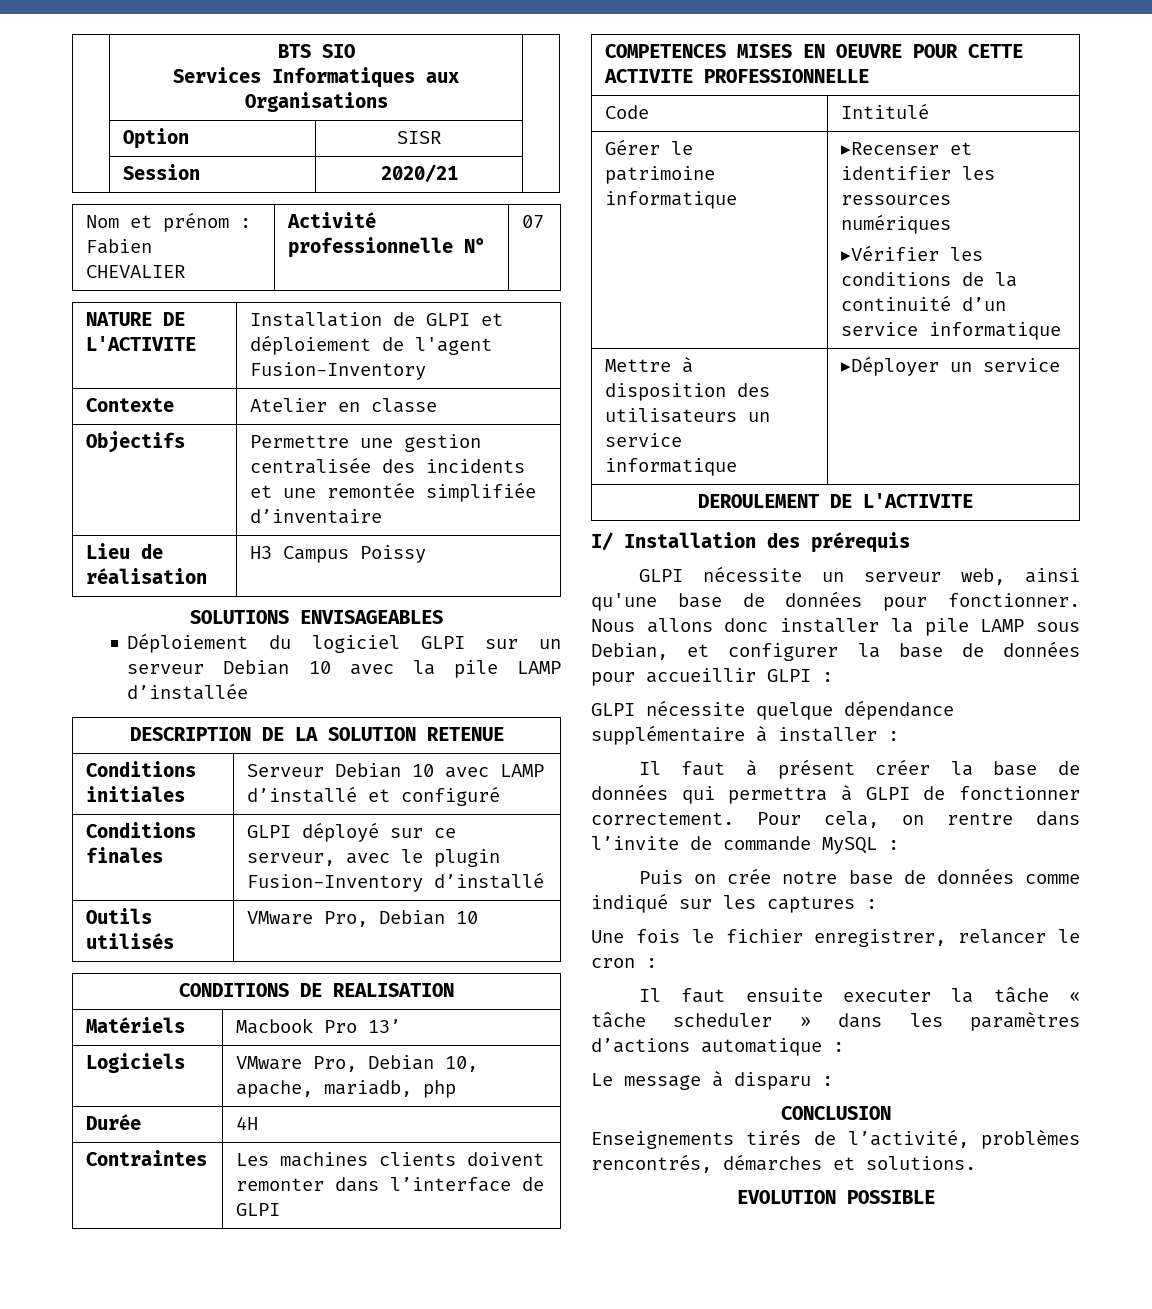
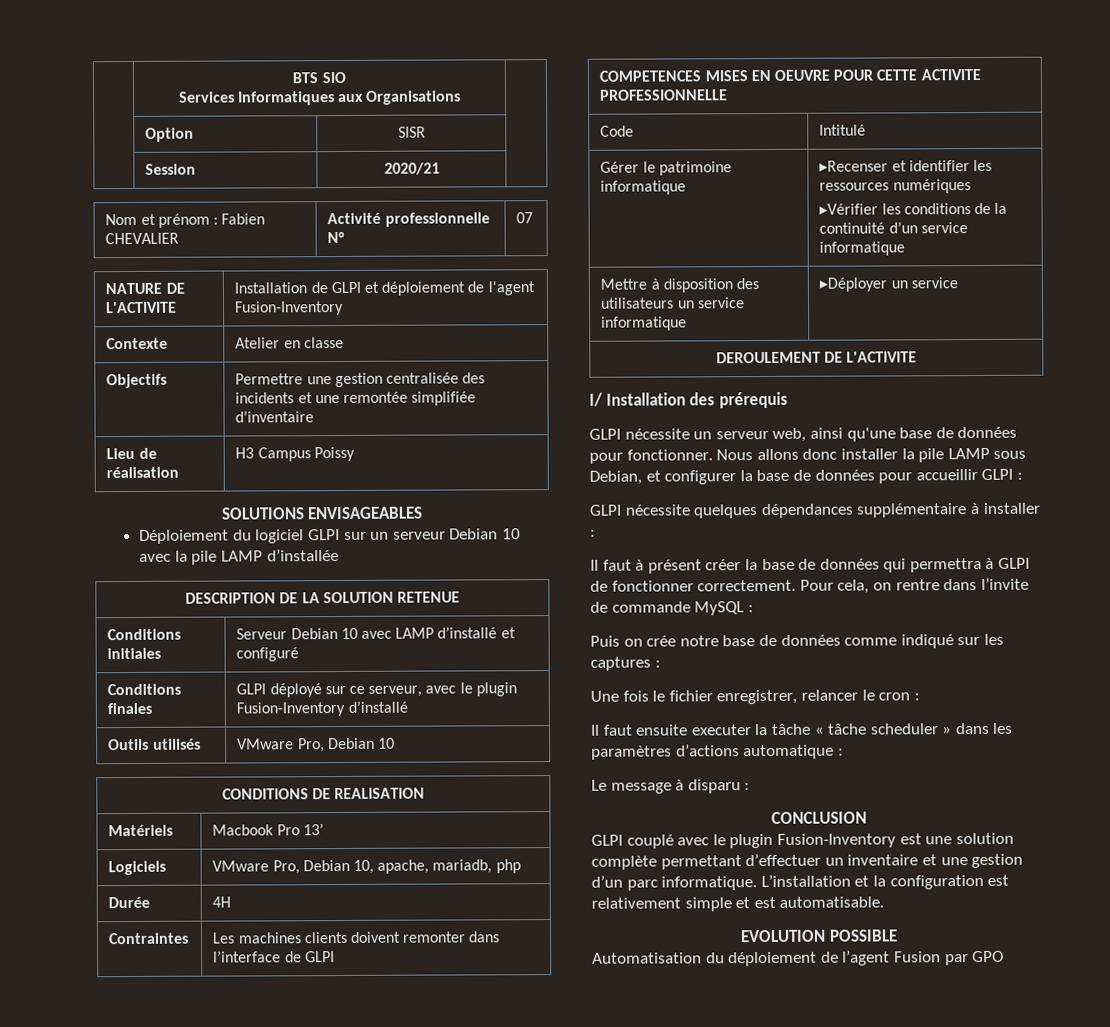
- GLPI nécessite quelque dépendance supplémentaire à installer :
+ GLPI nécessite quelques dépendances supplémentaire à installer :
- Enseignements tirés de l’activité, problèmes rencontrés, démarches et solutions.
+ GLPI couplé avec le plugin Fusion-Inventory est une solution complète permettant d’effectuer un inventaire et une gestion d’un parc informatique. L’installation et la configuration est relativement simple et est automatisable.
  EVOLUTION POSSIBLE
+ Automatisation du déploiement de l’agent Fusion par GPO

